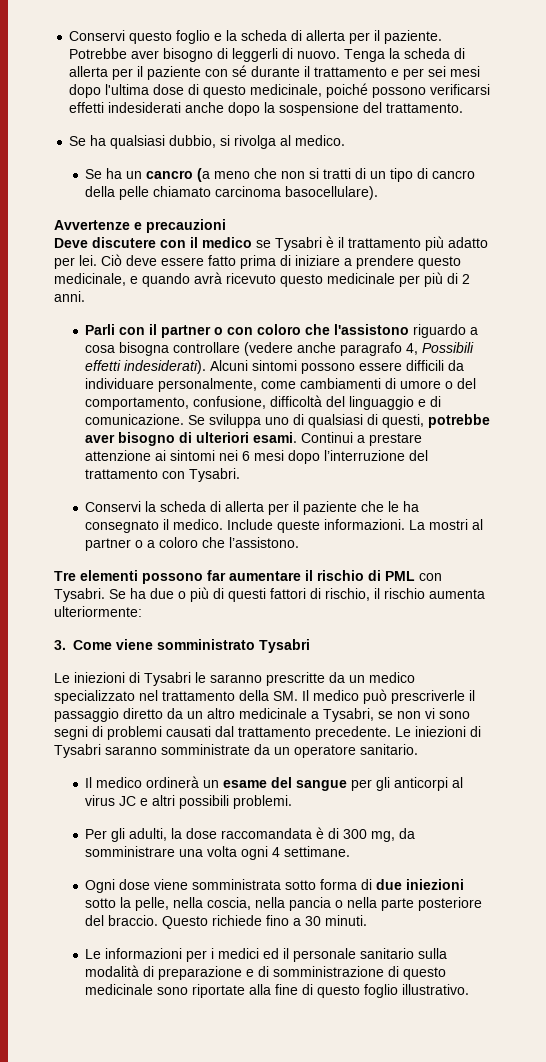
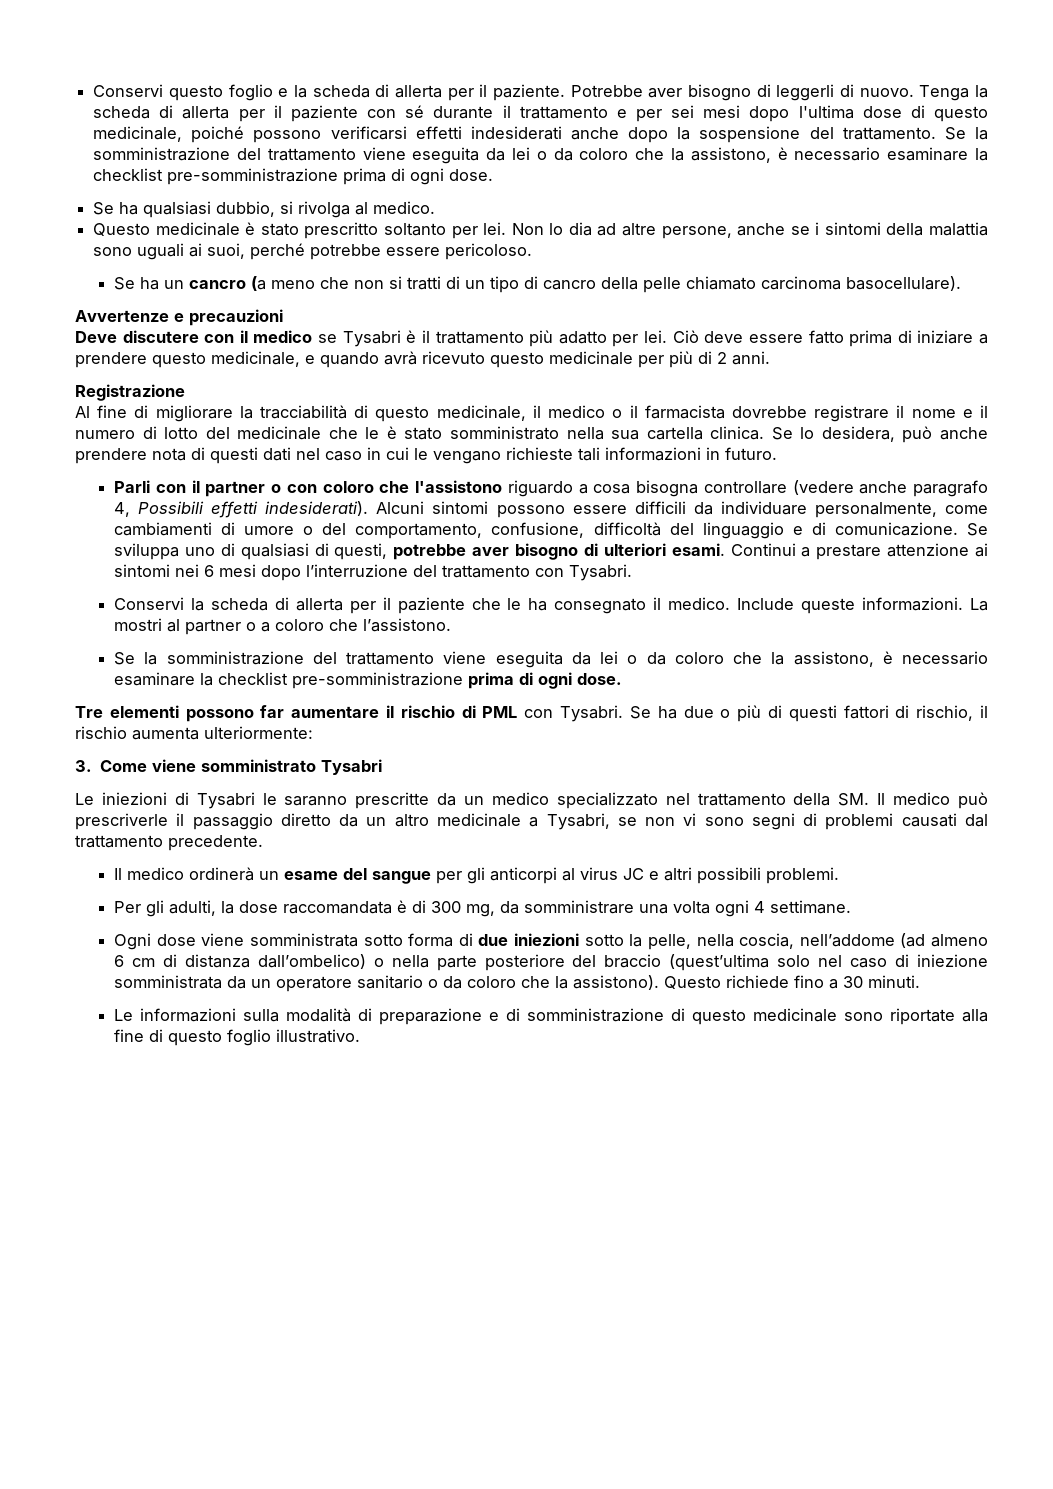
- Tenga la scheda di allerta per il paziente con sé durante il trattamento e per sei mesi dopo l'ultima dose di questo medicinale, poiché possono verificarsi effetti indesiderati anche dopo la sospensione del trattamento.
+ Tenga la scheda di allerta per il paziente con sé durante il trattamento e per sei mesi dopo l'ultima dose di questo medicinale, poiché possono verificarsi effetti indesiderati anche dopo la sospensione del trattamento. Se la somministrazione del trattamento viene eseguita da lei o da coloro che la assistono, è necessario esaminare la checklist pre-somministrazione prima di ogni dose.
+ Questo medicinale è stato prescritto soltanto per lei. Non lo dia ad altre persone, anche se i sintomi della malattia sono uguali ai suoi, perché potrebbe essere pericoloso.
+ Registrazione
+ Al fine di migliorare la tracciabilità di questo medicinale, il medico o il farmacista dovrebbe registrare il nome e il numero di lotto del medicinale che le è stato somministrato nella sua cartella clinica. Se lo desidera, può anche prendere nota di questi dati nel caso in cui le vengano richieste tali informazioni in futuro.
  La mostri al partner o a coloro che l’assistono.
+ Se la somministrazione del trattamento viene eseguita da lei o da coloro che la assistono, è necessario esaminare la checklist pre-somministrazione prima di ogni dose.
- Le iniezioni di Tysabri saranno somministrate da un operatore sanitario.
- Ogni dose viene somministrata sotto forma di due iniezioni sotto la pelle, nella coscia, nella pancia o nella parte posteriore del braccio.
+ Ogni dose viene somministrata sotto forma di due iniezioni sotto la pelle, nella coscia, nell’addome (ad almeno 6 cm di distanza dall’ombelico) o nella parte posteriore del braccio (quest’ultima solo nel caso di iniezione somministrata da un operatore sanitario o da coloro che la assistono).
- Le informazioni per i medici ed il personale sanitario sulla modalità di preparazione e di somministrazione di questo medicinale sono riportate alla fine di questo foglio illustrativo.
+ Le informazioni sulla modalità di preparazione e di somministrazione di questo medicinale sono riportate alla fine di questo foglio illustrativo.

